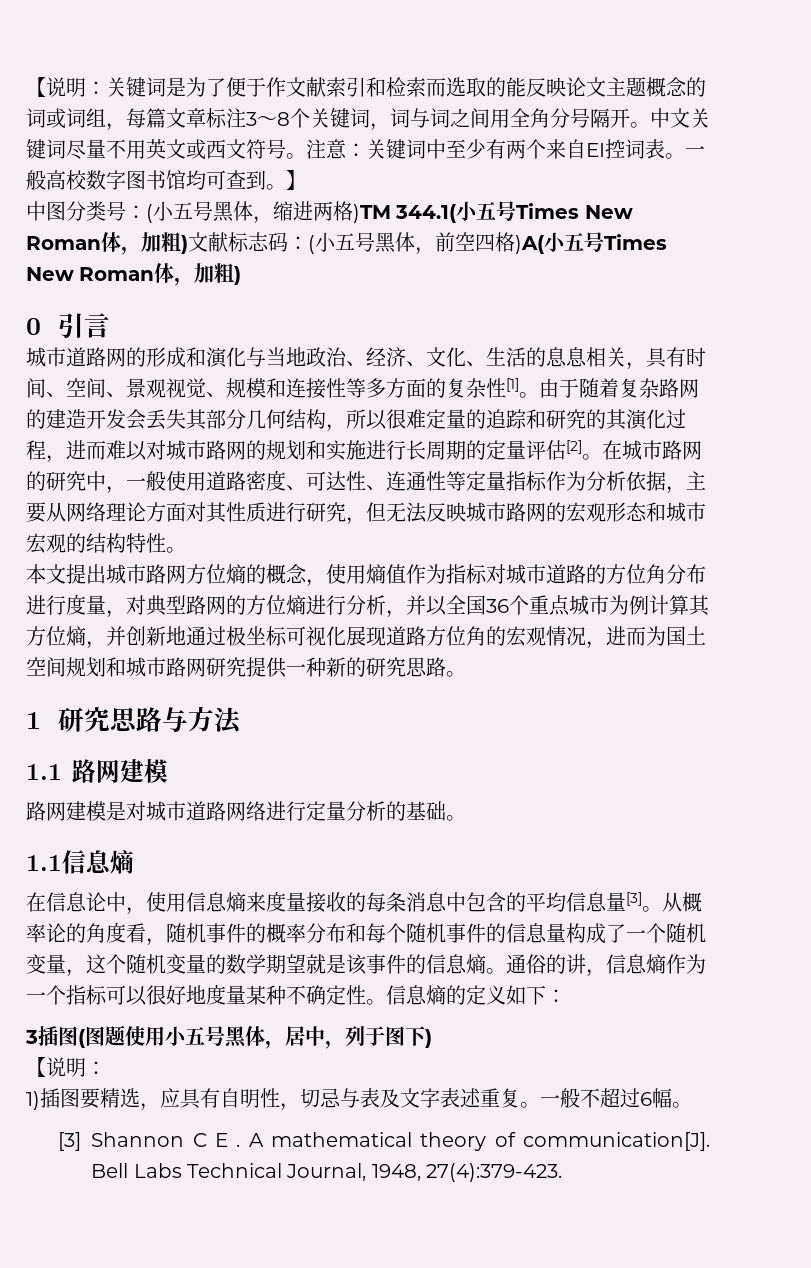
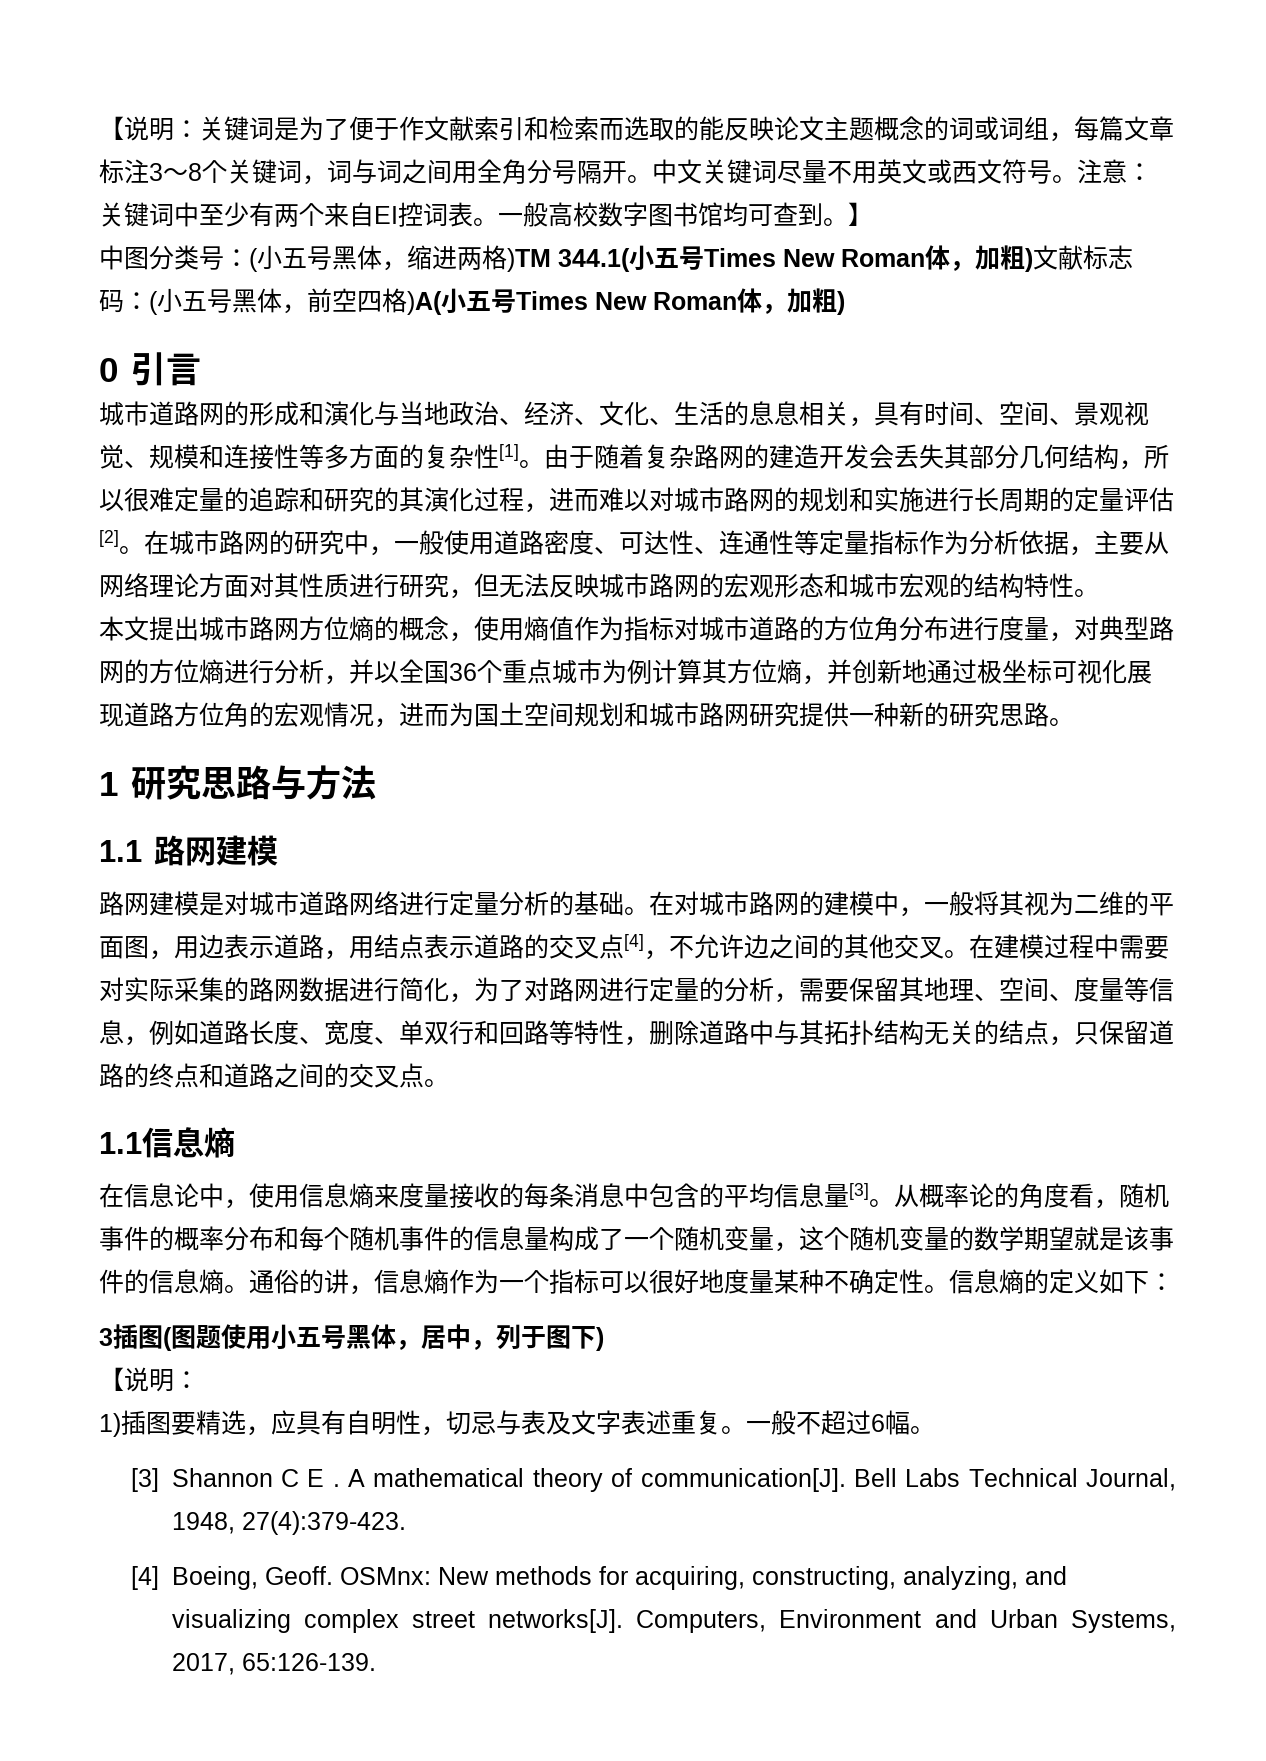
+ 在对城市路网的建模中，一般将其视为二维的平面图，用边表示道路，用结点表示道路的交叉点[4]，不允许边之间的其他交叉。在建模过程中需要对实际采集的路网数据进行简化，为了对路网进行定量的分析，需要保留其地理、空间、度量等信息，例如道路长度、宽度、单双行和回路等特性，删除道路中与其拓扑结构无关的结点，只保留道路的终点和道路之间的交叉点。
+ [4] Boeing, Geoff. OSMnx: New methods for acquiring, constructing, analyzing, and visualizing complex street networks[J]. Computers, Environment and Urban Systems, 2017, 65:126-139.

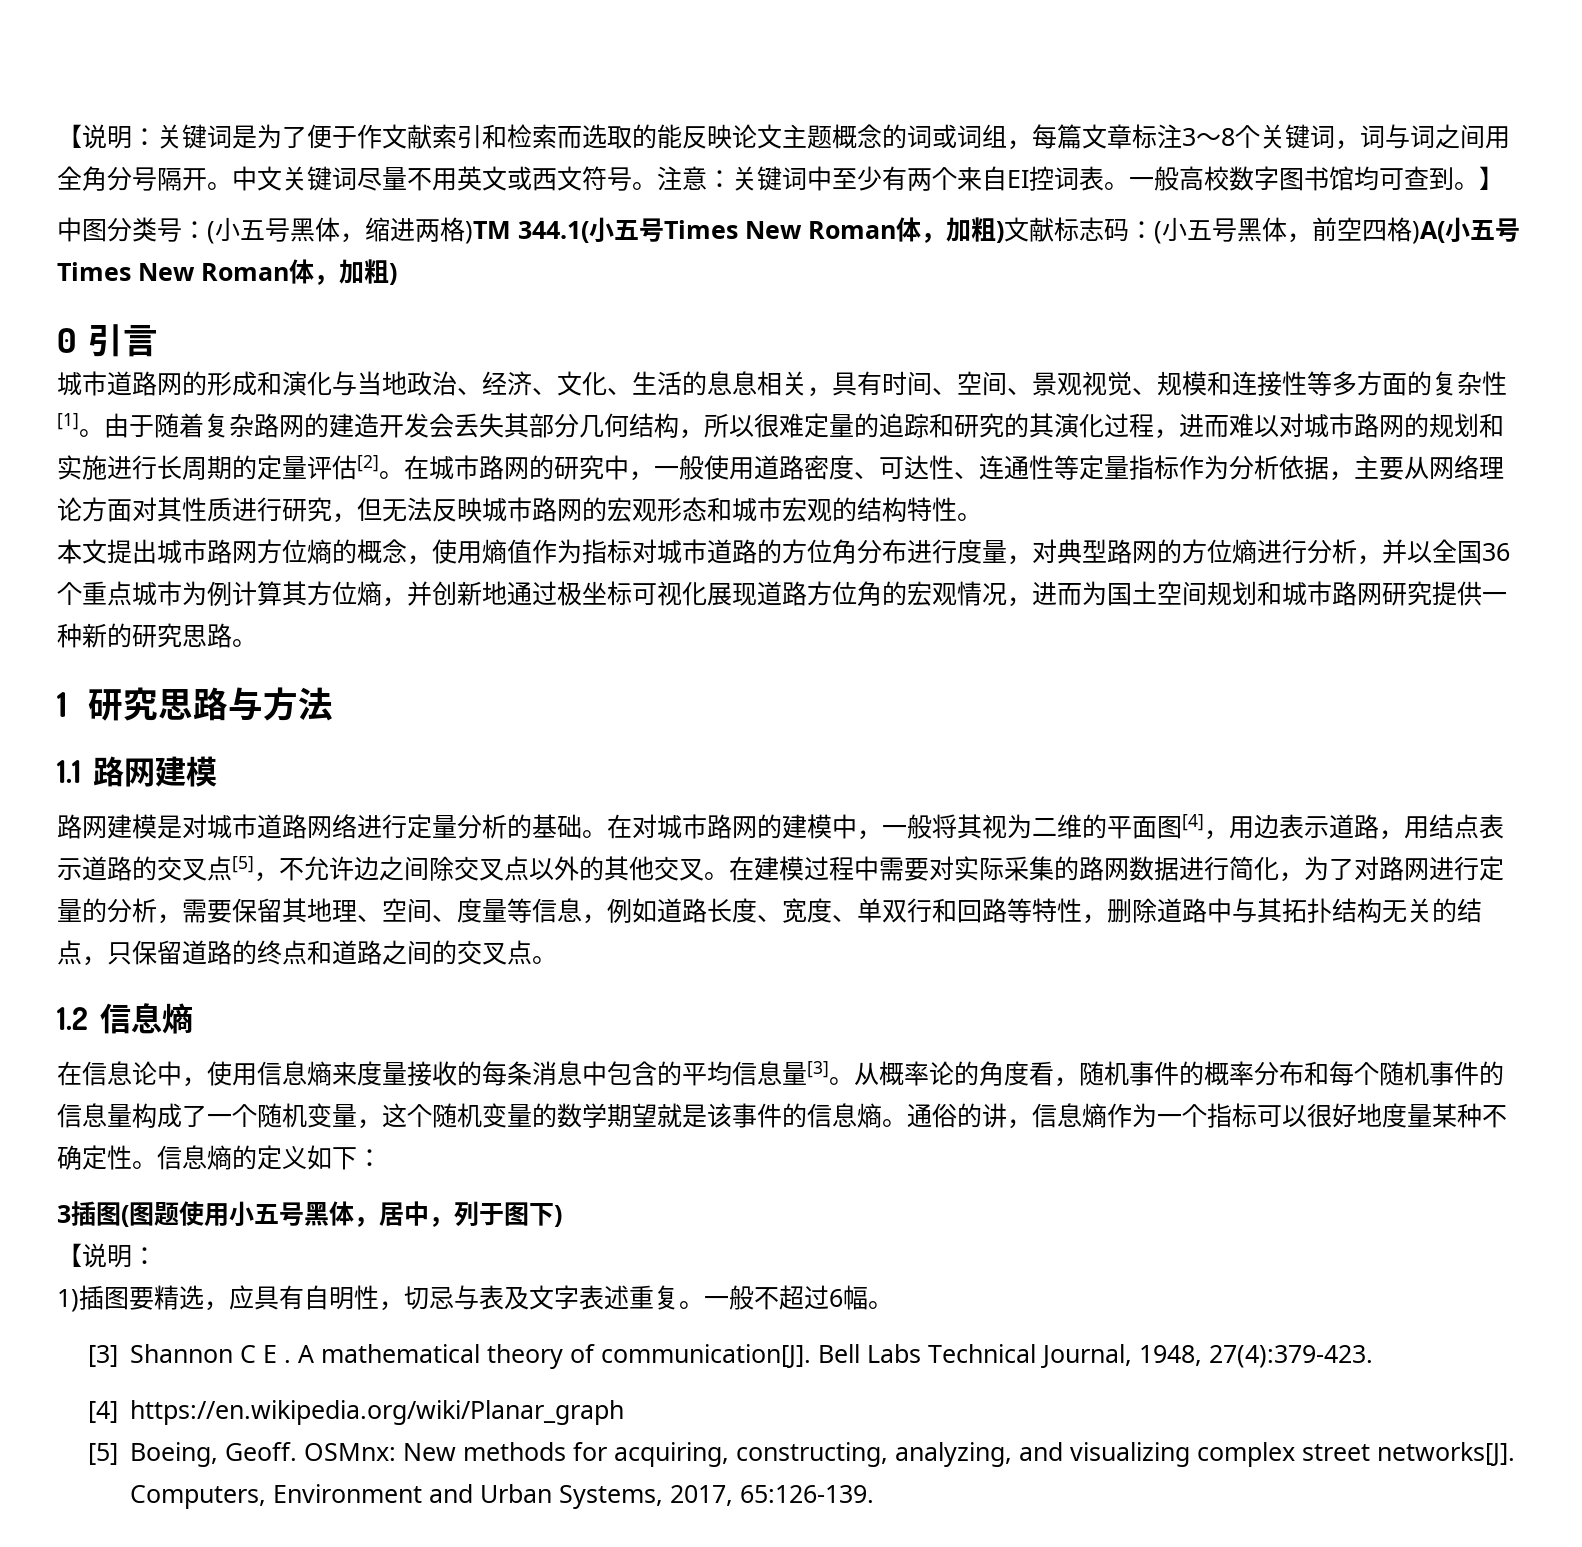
- 在对城市路网的建模中，一般将其视为二维的平面图，用边表示道路，用结点表示道路的交叉点[4]，不允许边之间的其他交叉。
+ 在对城市路网的建模中，一般将其视为二维的平面图[4]，用边表示道路，用结点表示道路的交叉点[5]，不允许边之间除交叉点以外的其他交叉。
- 1.1信息熵
+ 1.2信息熵
- [4] Boeing, Geoff.
+ [4] https://en.wikipedia.org/wiki/Planar_graph
+ [5] Boeing, Geoff.

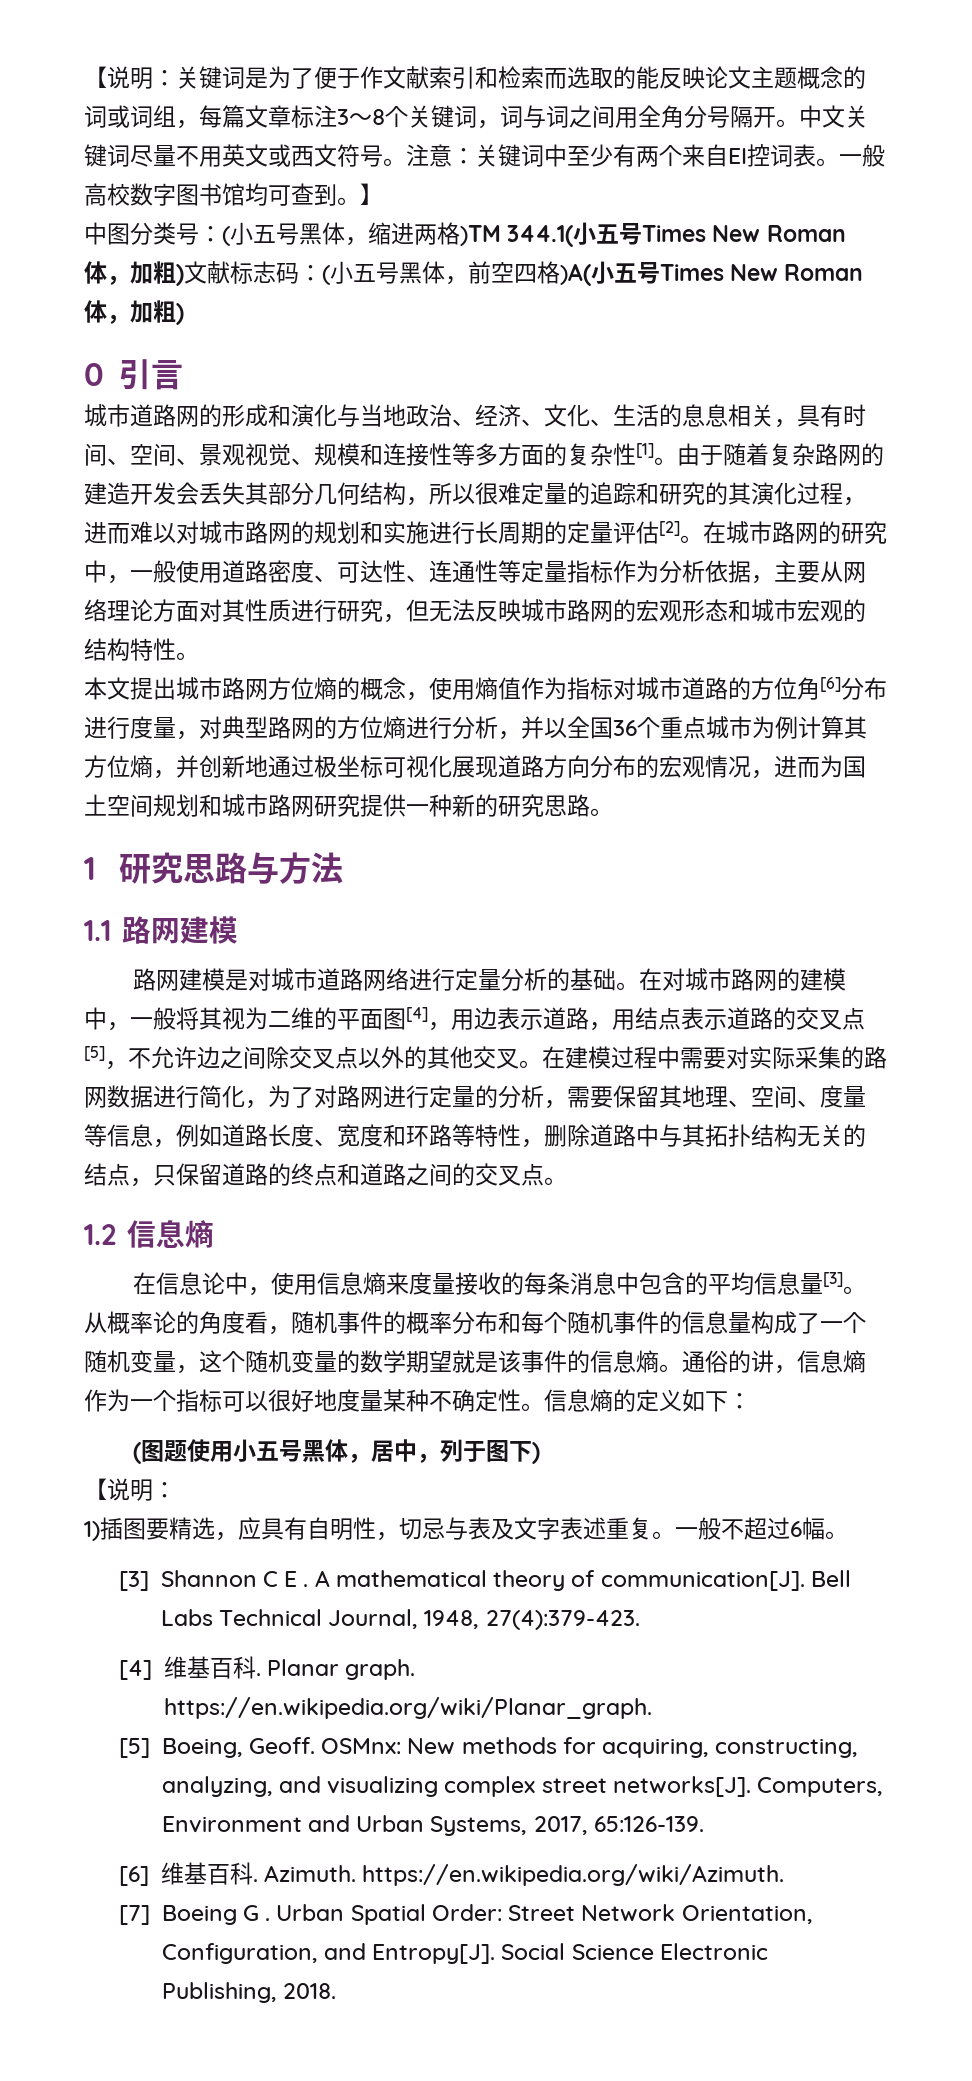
- 本文提出城市路网方位熵的概念，使用熵值作为指标对城市道路的方位角分布进行度量，对典型路网的方位熵进行分析，并以全国36个重点城市为例计算其方位熵，并创新地通过极坐标可视化展现道路方位角的宏观情况，进而为国土空间规划和城市路网研究提供一种新的研究思路。
+ 本文提出城市路网方位熵的概念，使用熵值作为指标对城市道路的方位角[6]分布进行度量，对典型路网的方位熵进行分析，并以全国36个重点城市为例计算其方位熵，并创新地通过极坐标可视化展现道路方向分布的宏观情况，进而为国土空间规划和城市路网研究提供一种新的研究思路。
- 在建模过程中需要对实际采集的路网数据进行简化，为了对路网进行定量的分析，需要保留其地理、空间、度量等信息，例如道路长度、宽度、单双行和回路等特性，删除道路中与其拓扑结构无关的结点，只保留道路的终点和道路之间的交叉点。
+ 在建模过程中需要对实际采集的路网数据进行简化，为了对路网进行定量的分析，需要保留其地理、空间、度量等信息，例如道路长度、宽度和环路等特性，删除道路中与其拓扑结构无关的结点，只保留道路的终点和道路之间的交叉点。
- 3插图(图题使用小五号黑体，居中，列于图下)
+ (图题使用小五号黑体，居中，列于图下)
- [4] https://en.wikipedia.org/wiki/Planar_graph
+ [4]维基百科. Planar graph. https://en.wikipedia.org/wiki/Planar_graph.
+ [6]维基百科. Azimuth. https://en.wikipedia.org/wiki/Azimuth.
+ [7] Boeing G . Urban Spatial Order: Street Network Orientation, Configuration, and Entropy[J]. Social Science Electronic Publishing, 2018.

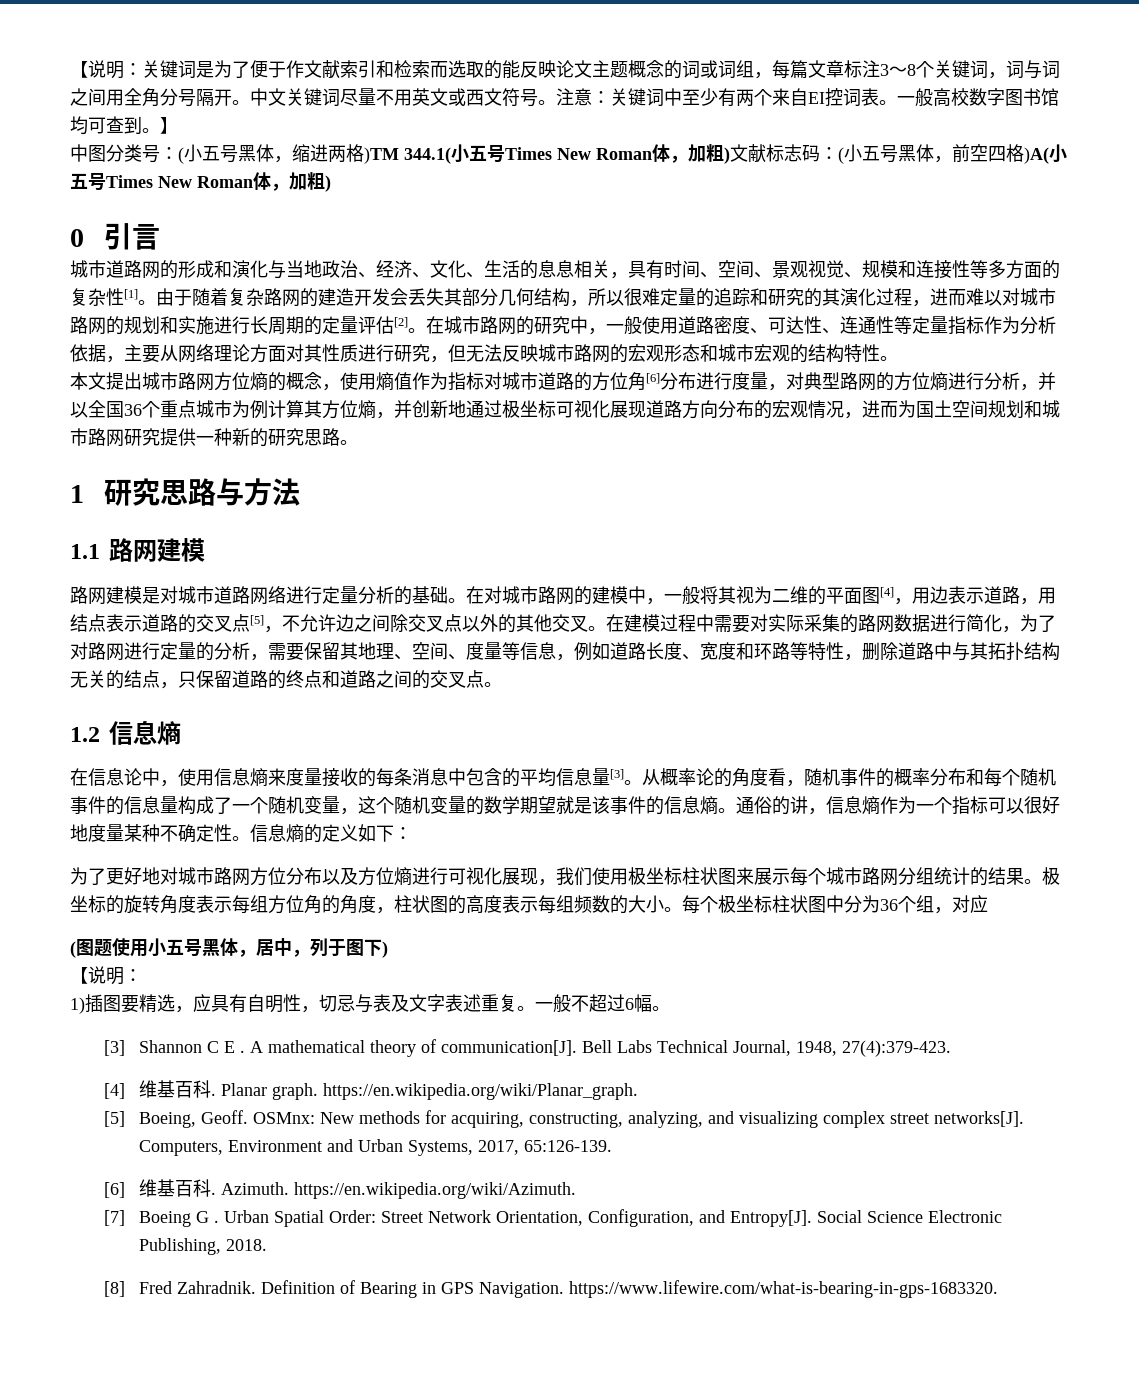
+ 为了更好地对城市路网方位分布以及方位熵进行可视化展现，我们使用极坐标柱状图来展示每个城市路网分组统计的结果。极坐标的旋转角度表示每组方位角的角度，柱状图的高度表示每组频数的大小。每个极坐标柱状图中分为36个组，对应
+ [8] Fred Zahradnik. Definition of Bearing in GPS Navigation. https://www.lifewire.com/what-is-bearing-in-gps-1683320.

